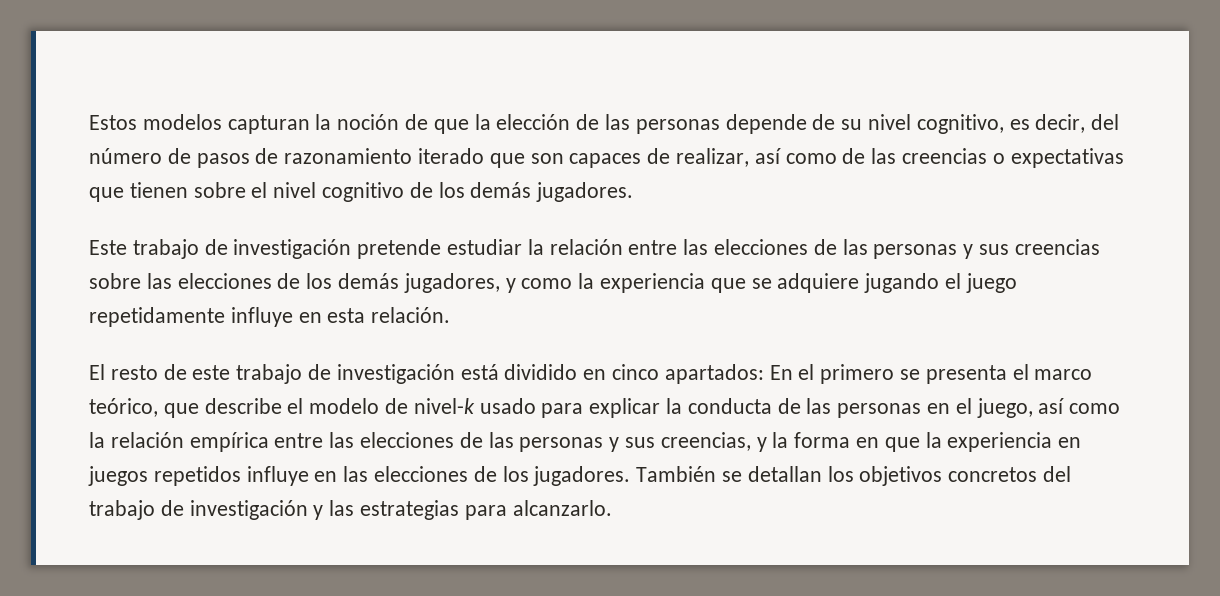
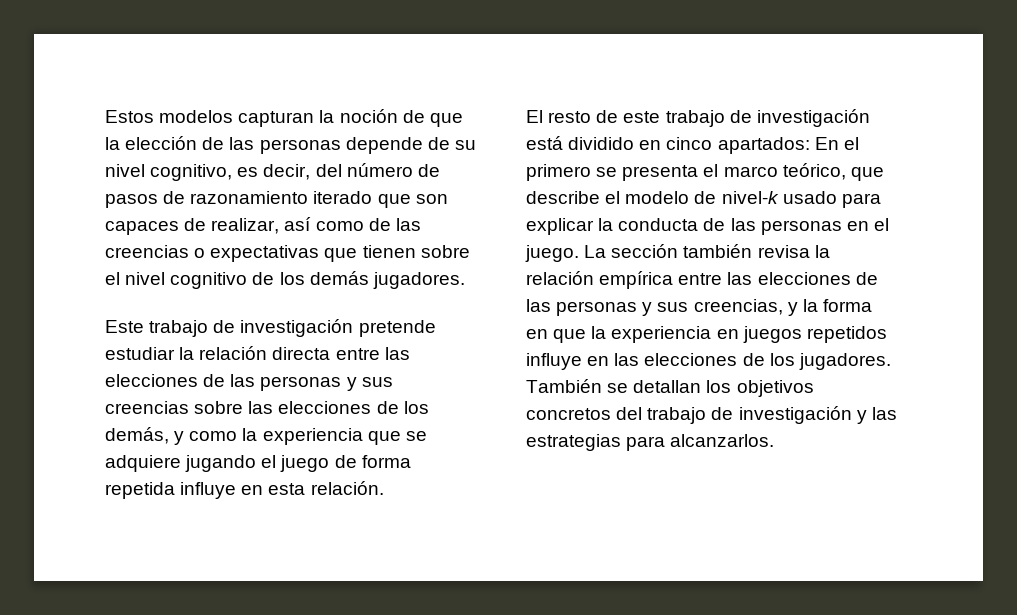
- Este trabajo de investigación pretende estudiar la relación entre las elecciones de las personas y sus creencias sobre las elecciones de los demás jugadores, y como la experiencia que se adquiere jugando el juego repetidamente influye en esta relación.
+ Este trabajo de investigación pretende estudiar la relación directa entre las elecciones de las personas y sus creencias sobre las elecciones de los demás, y como la experiencia que se adquiere jugando el juego de forma repetida influye en esta relación.
- En el primero se presenta el marco teórico, que describe el modelo de nivel-k usado para explicar la conducta de las personas en el juego, así como la relación empírica entre las elecciones de las personas y sus creencias, y la forma en que la experiencia en juegos repetidos influye en las elecciones de los jugadores.
+ En el primero se presenta el marco teórico, que describe el modelo de nivel-k usado para explicar la conducta de las personas en el juego. La sección también revisa la relación empírica entre las elecciones de las personas y sus creencias, y la forma en que la experiencia en juegos repetidos influye en las elecciones de los jugadores.
- También se detallan los objetivos concretos del trabajo de investigación y las estrategias para alcanzarlo.
+ También se detallan los objetivos concretos del trabajo de investigación y las estrategias para alcanzarlos.

